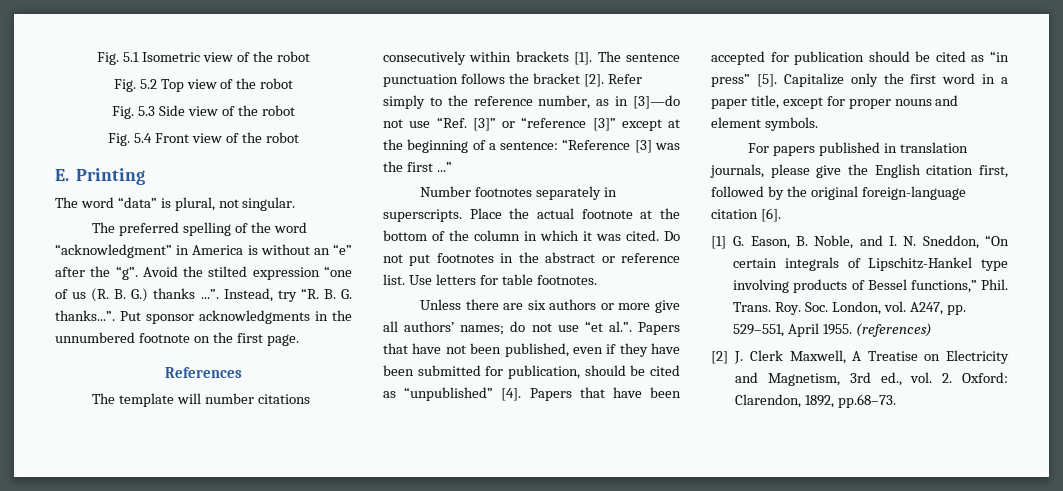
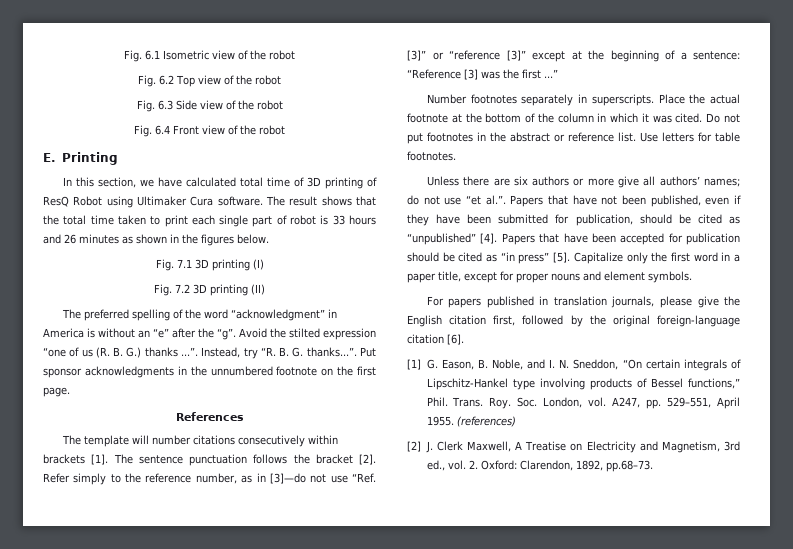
- Fig. 5.1 Isometric view of the robot
+ Fig. 6.1 Isometric view of the robot
- Fig. 5.2 Top view of the robot
+ Fig. 6.2 Top view of the robot
- Fig. 5.3 Side view of the robot
+ Fig. 6.3 Side view of the robot
- Fig. 5.4 Front view of the robot
+ Fig. 6.4 Front view of the robot
- The word “data” is plural, not singular.
+ In this section, we have calculated total time of 3D printing of ResQ Robot using Ultimaker Cura software. The result shows that the total time taken to print each single part of robot is 33 hours and 26 minutes as shown in the figures below.
+ Fig. 7.1 3D printing (I)
+ Fig. 7.2 3D printing (II)

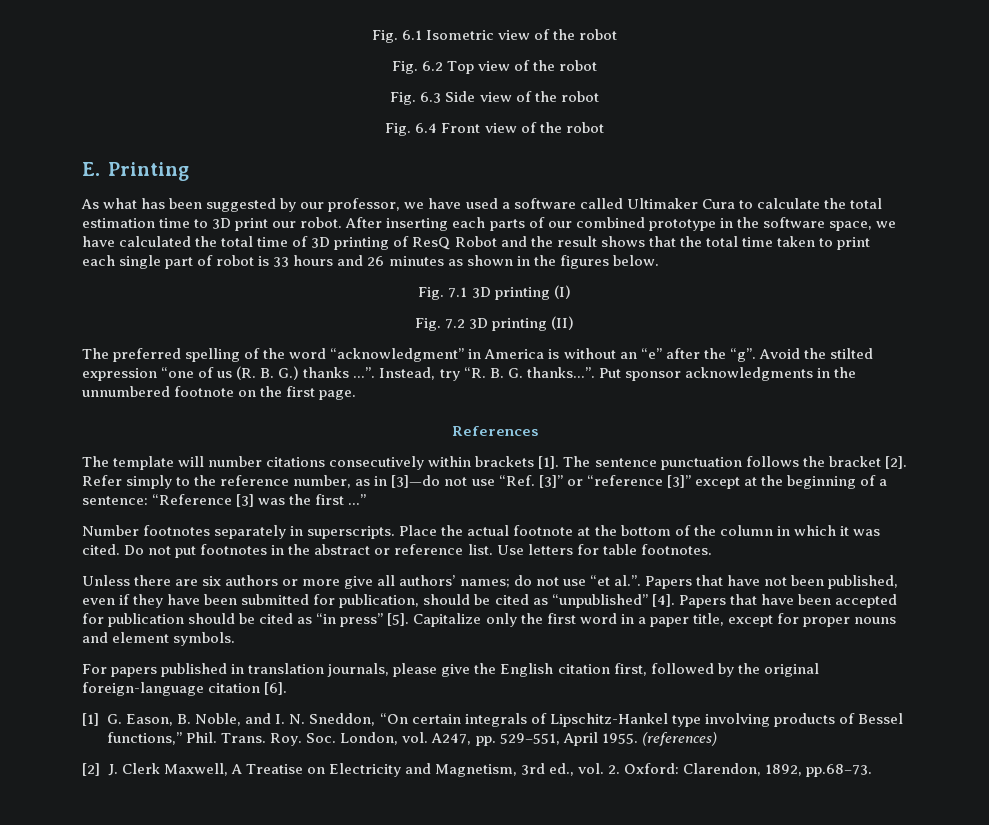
- In this section, we have calculated total time of 3D printing of ResQ Robot using Ultimaker Cura software. The result shows that the total time taken to print each single part of robot is 33 hours and 26 minutes as shown in the figures below.
+ As what has been suggested by our professor, we have used a software called Ultimaker Cura to calculate the total estimation time to 3D print our robot. After inserting each parts of our combined prototype in the software space, we have calculated the total time of 3D printing of ResQ Robot and the result shows that the total time taken to print each single part of robot is 33 hours and 26 minutes as shown in the figures below.

